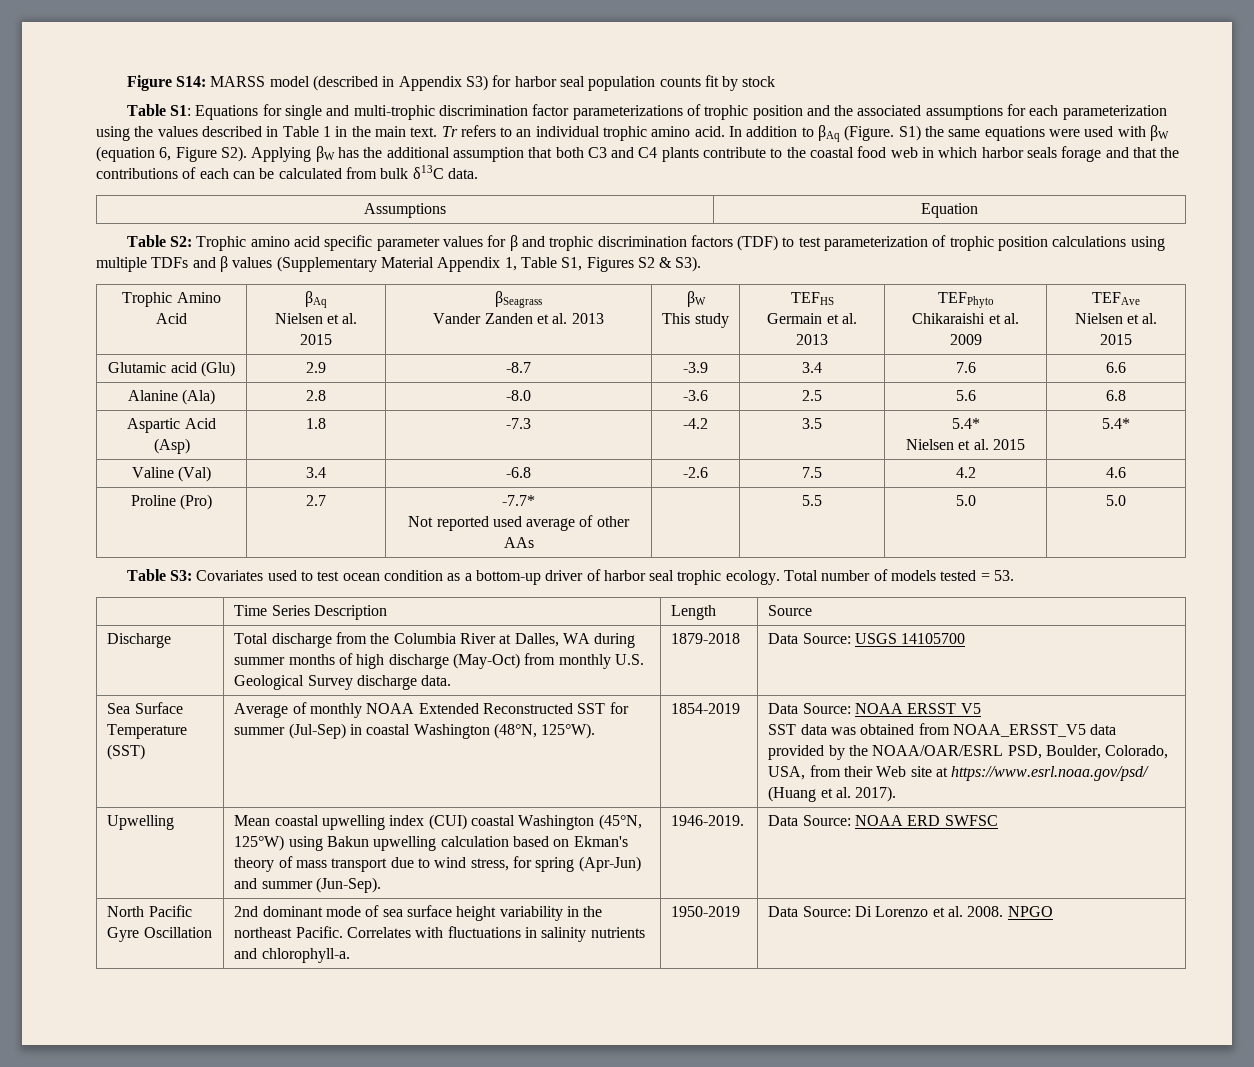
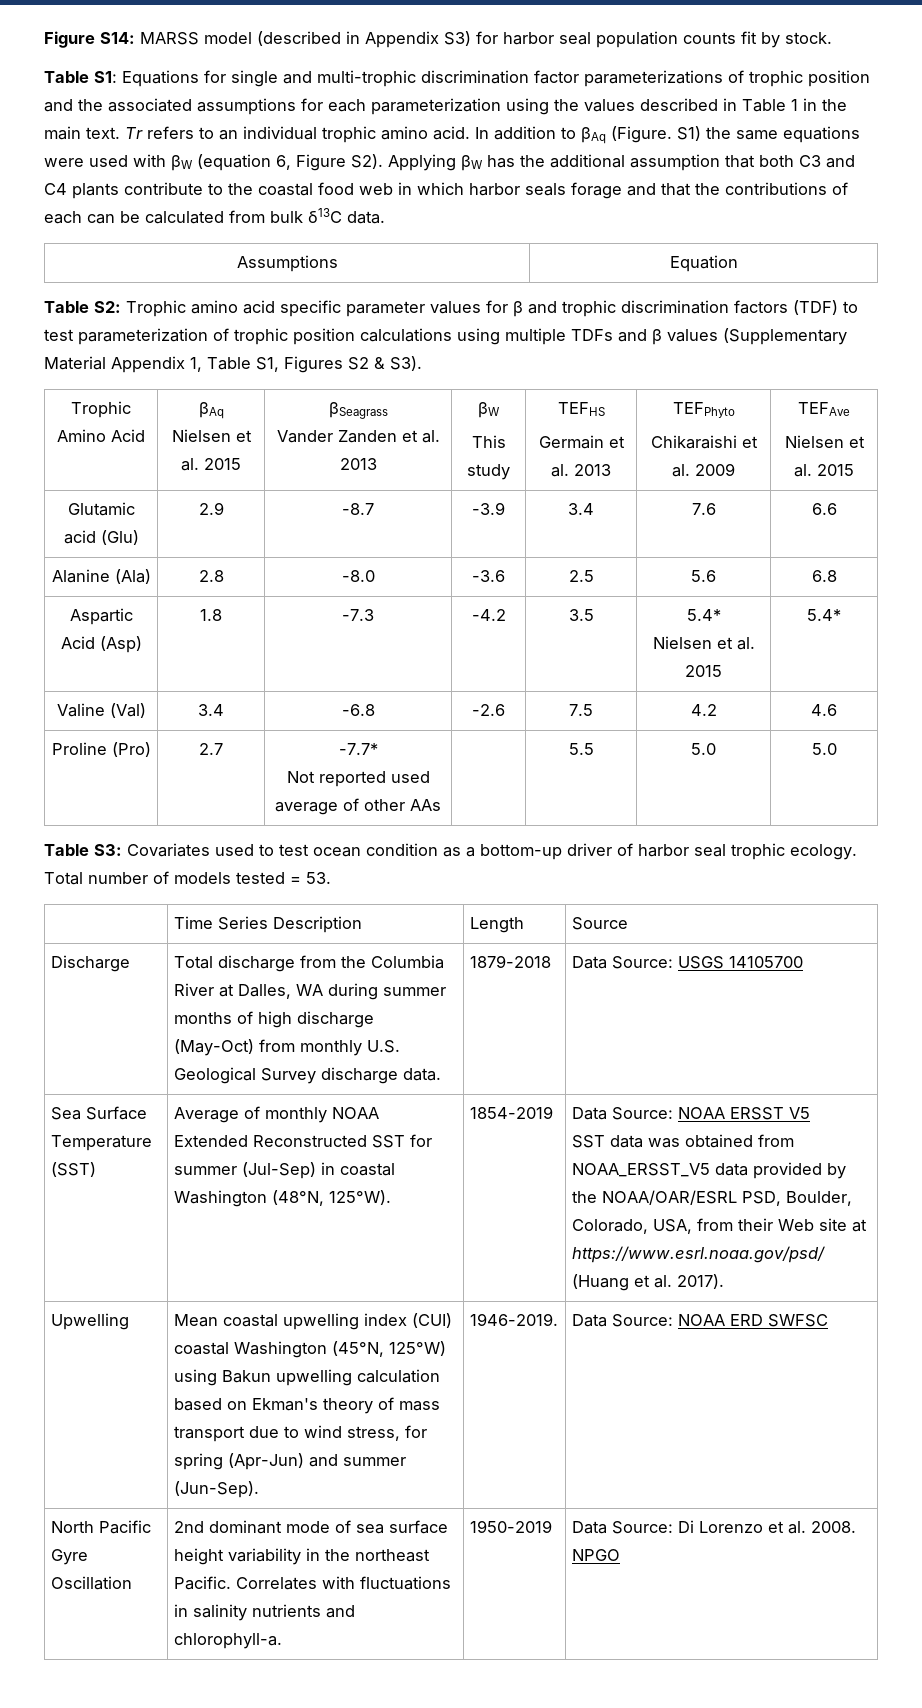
- Figure S14: MARSS model (described in Appendix S3) for harbor seal population counts fit by stock
+ Figure S14: MARSS model (described in Appendix S3) for harbor seal population counts fit by stock.

